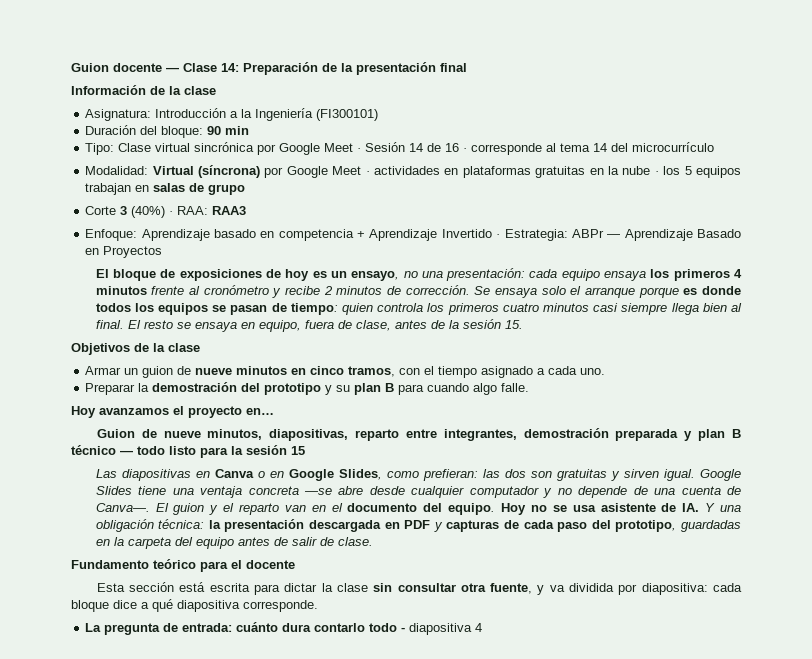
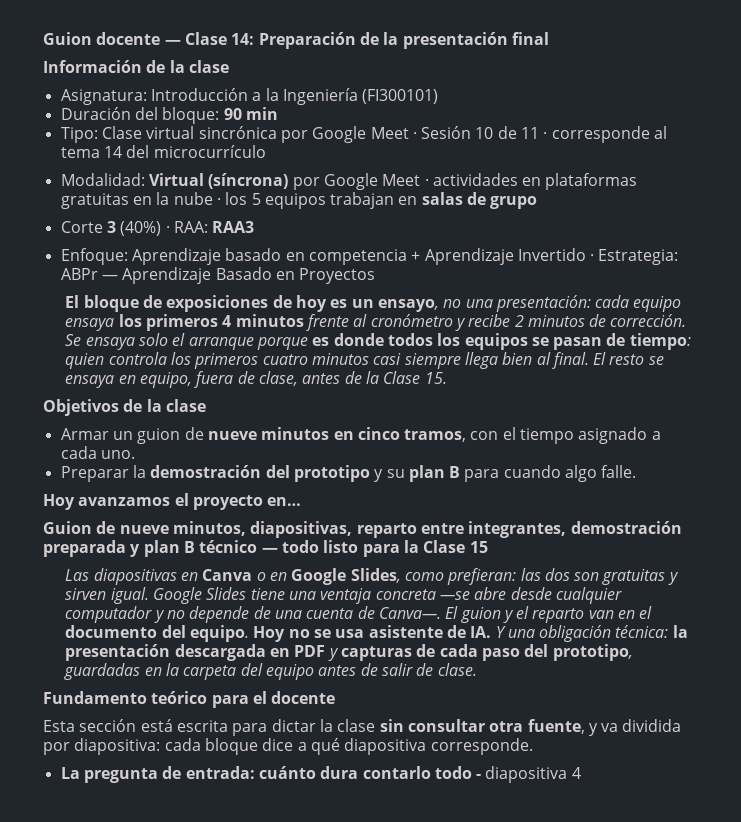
- Tipo: Clase virtual sincrónica por Google Meet · Sesión 14 de 16 · corresponde al tema 14 del microcurrículo
+ Tipo: Clase virtual sincrónica por Google Meet · Sesión 10 de 11 · corresponde al tema 14 del microcurrículo
- El resto se ensaya en equipo, fuera de clase, antes de la sesión 15.
+ El resto se ensaya en equipo, fuera de clase, antes de la Clase 15.
- Guion de nueve minutos, diapositivas, reparto entre integrantes, demostración preparada y plan B técnico — todo listo para la sesión 15
+ Guion de nueve minutos, diapositivas, reparto entre integrantes, demostración preparada y plan B técnico — todo listo para la Clase 15

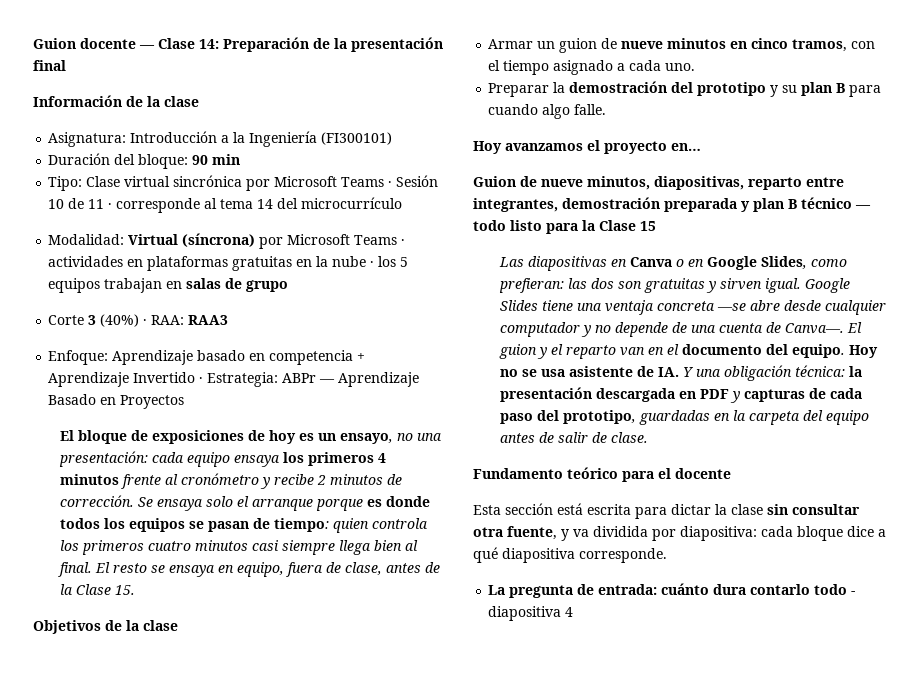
- Tipo: Clase virtual sincrónica por Google Meet · Sesión 10 de 11 · corresponde al tema 14 del microcurrículo
+ Tipo: Clase virtual sincrónica por Microsoft Teams · Sesión 10 de 11 · corresponde al tema 14 del microcurrículo
- Modalidad: Virtual (síncrona) por Google Meet · actividades en plataformas gratuitas en la nube · los 5 equipos trabajan en salas de grupo
+ Modalidad: Virtual (síncrona) por Microsoft Teams · actividades en plataformas gratuitas en la nube · los 5 equipos trabajan en salas de grupo

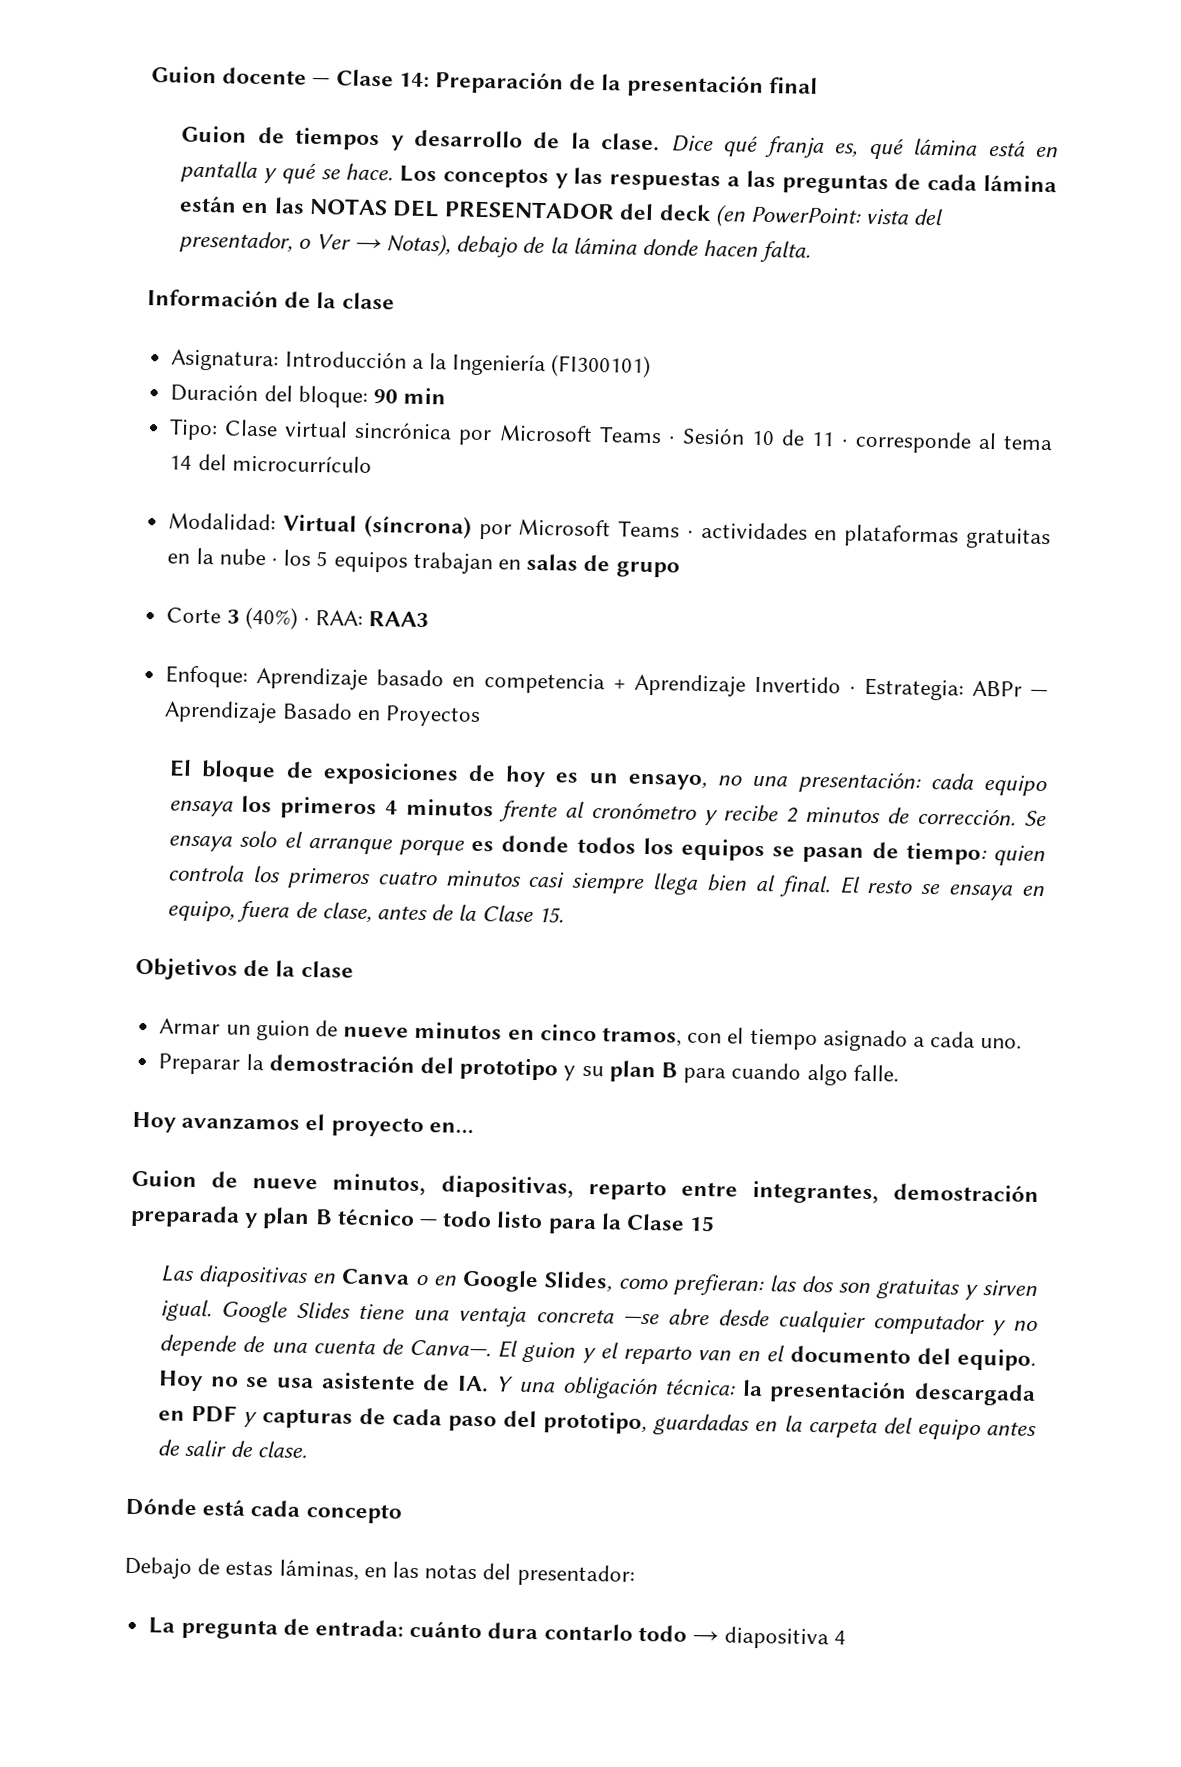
+ Guion de tiempos y desarrollo de la clase. Dice qué franja es, qué lámina está en pantalla y qué se hace. Los conceptos y las respuestas a las preguntas de cada lámina están en las NOTAS DEL PRESENTADOR del deck (en PowerPoint: vista del presentador, o Ver → Notas), debajo de la lámina donde hacen falta.
- Fundamento teórico para el docente
- Esta sección está escrita para dictar la clase sin consultar otra fuente, y va dividida por diapositiva: cada bloque dice a qué diapositiva corresponde.
+ Dónde está cada concepto
+ Debajo de estas láminas, en las notas del presentador:
- La pregunta de entrada: cuánto dura contarlo todo - diapositiva 4
+ La pregunta de entrada: cuánto dura contarlo todo → diapositiva 4

